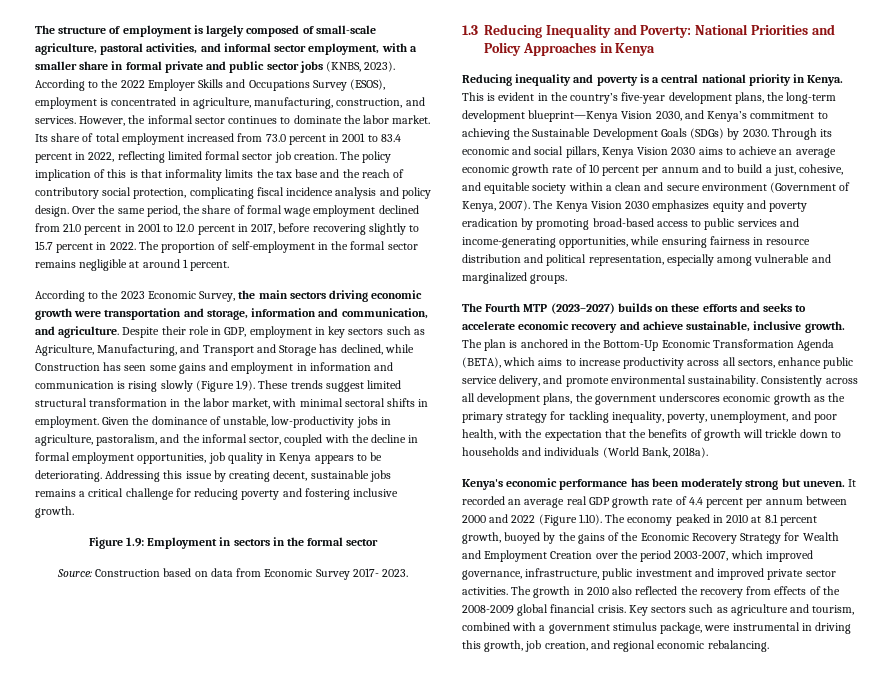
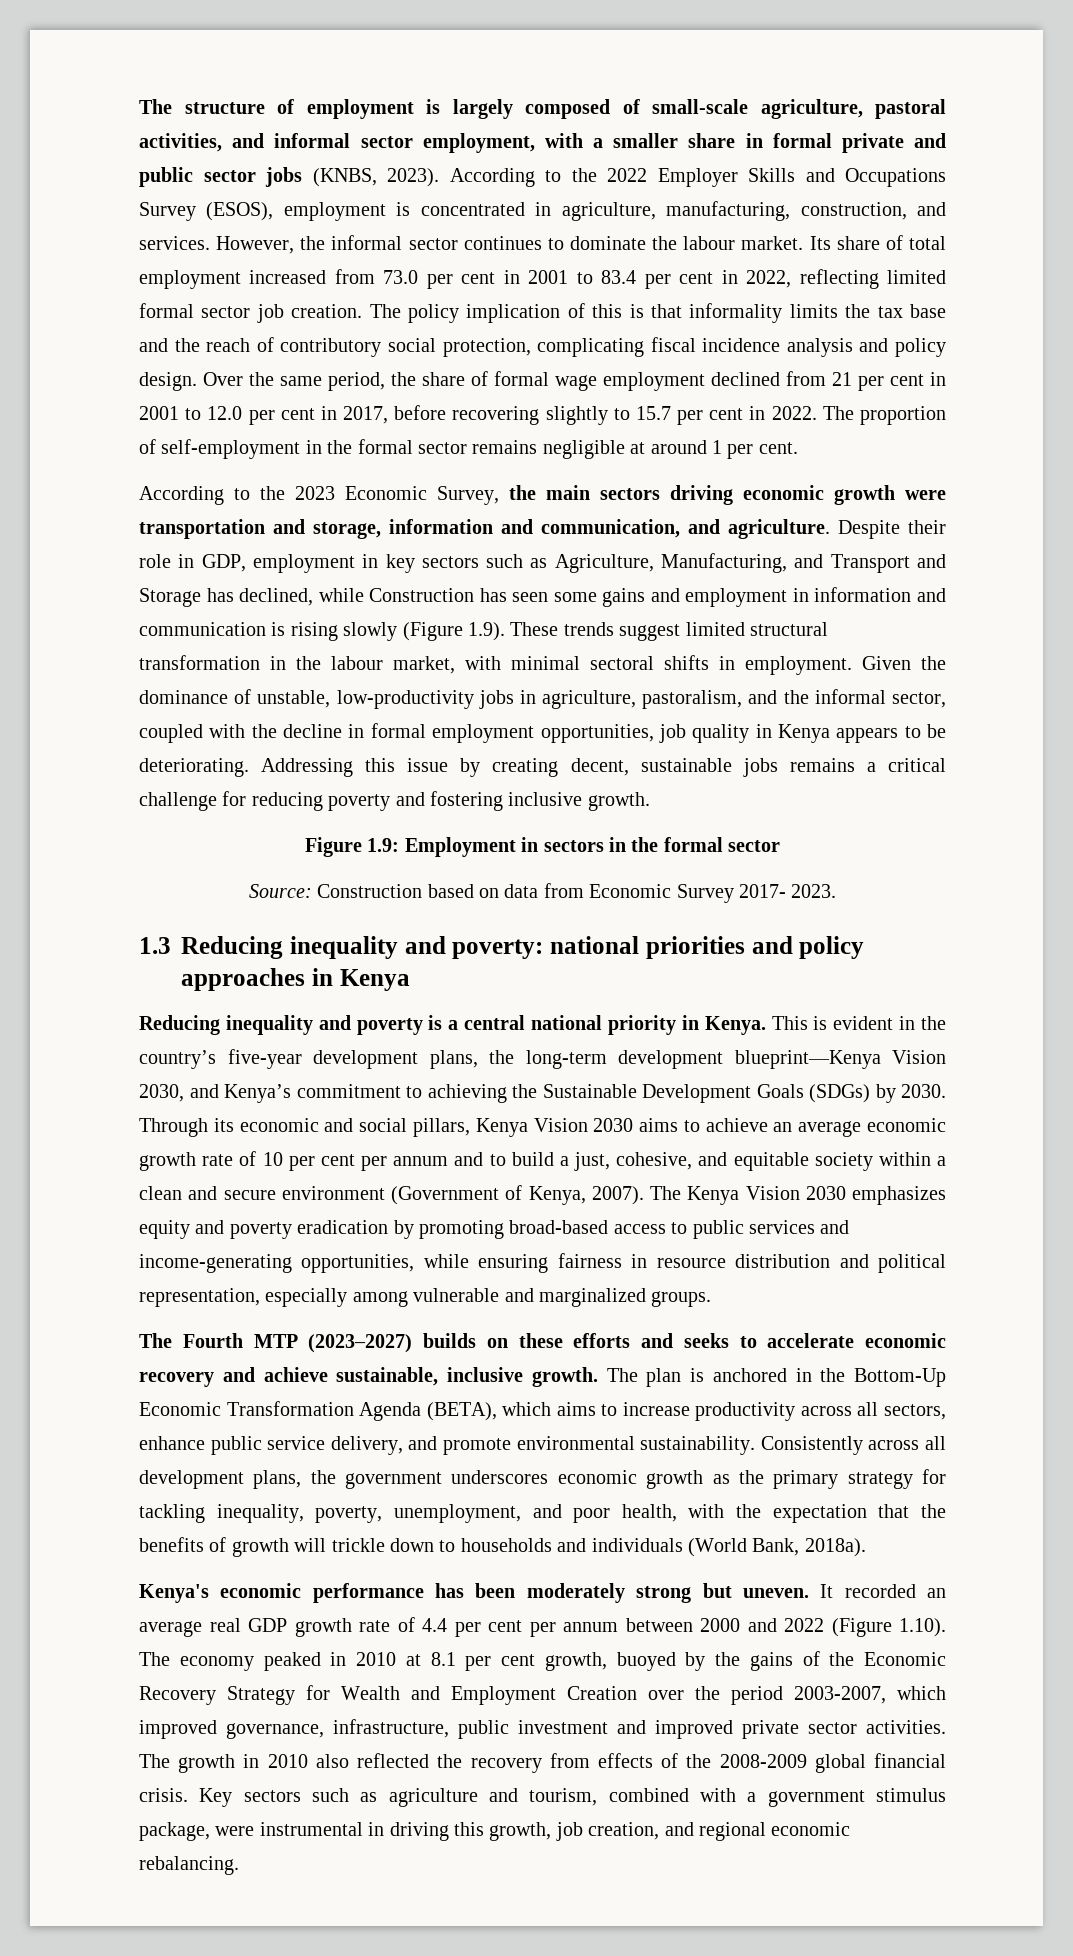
- However, the informal sector continues to dominate the labor market.
+ However, the informal sector continues to dominate the labour market.
- Its share of total employment increased from 73.0 percent in 2001 to 83.4 percent in 2022, reflecting limited formal sector job creation.
+ Its share of total employment increased from 73.0 per cent in 2001 to 83.4 per cent in 2022, reflecting limited formal sector job creation.
- Over the same period, the share of formal wage employment declined from 21.0 percent in 2001 to 12.0 percent in 2017, before recovering slightly to 15.7 percent in 2022.
+ Over the same period, the share of formal wage employment declined from 21 per cent in 2001 to 12.0 per cent in 2017, before recovering slightly to 15.7 per cent in 2022.
- The proportion of self-employment in the formal sector remains negligible at around 1 percent.
+ The proportion of self-employment in the formal sector remains negligible at around 1 per cent.
- Despite their role in GDP, employment in key sectors such as Agriculture, Manufacturing, and Transport and Storage has declined, while Construction has seen some gains and employment in information and communication is rising slowly (Figure 1.9). These trends suggest limited structural transformation in the labor market, with minimal sectoral shifts in employment.
+ Despite their role in GDP, employment in key sectors such as Agriculture, Manufacturing, and Transport and Storage has declined, while Construction has seen some gains and employment in information and communication is rising slowly (Figure 1.9). These trends suggest limited structural transformation in the labour market, with minimal sectoral shifts in employment.
- 1.3 Reducing Inequality and Poverty: National Priorities and Policy Approaches in Kenya
+ 1.3 Reducing inequality and poverty: national priorities and policy approaches in Kenya
- Through its economic and social pillars, Kenya Vision 2030 aims to achieve an average economic growth rate of 10 percent per annum and to build a just, cohesive, and equitable society within a clean and secure environment (Government of Kenya, 2007).
+ Through its economic and social pillars, Kenya Vision 2030 aims to achieve an average economic growth rate of 10 per cent per annum and to build a just, cohesive, and equitable society within a clean and secure environment (Government of Kenya, 2007).
- It recorded an average real GDP growth rate of 4.4 percent per annum between 2000 and 2022 (Figure 1.10). The economy peaked in 2010 at 8.1 percent growth, buoyed by the gains of the Economic Recovery Strategy for Wealth and Employment Creation over the period 2003-2007, which improved governance, infrastructure, public investment and improved private sector activities.
+ It recorded an average real GDP growth rate of 4.4 per cent per annum between 2000 and 2022 (Figure 1.10). The economy peaked in 2010 at 8.1 per cent growth, buoyed by the gains of the Economic Recovery Strategy for Wealth and Employment Creation over the period 2003-2007, which improved governance, infrastructure, public investment and improved private sector activities.

